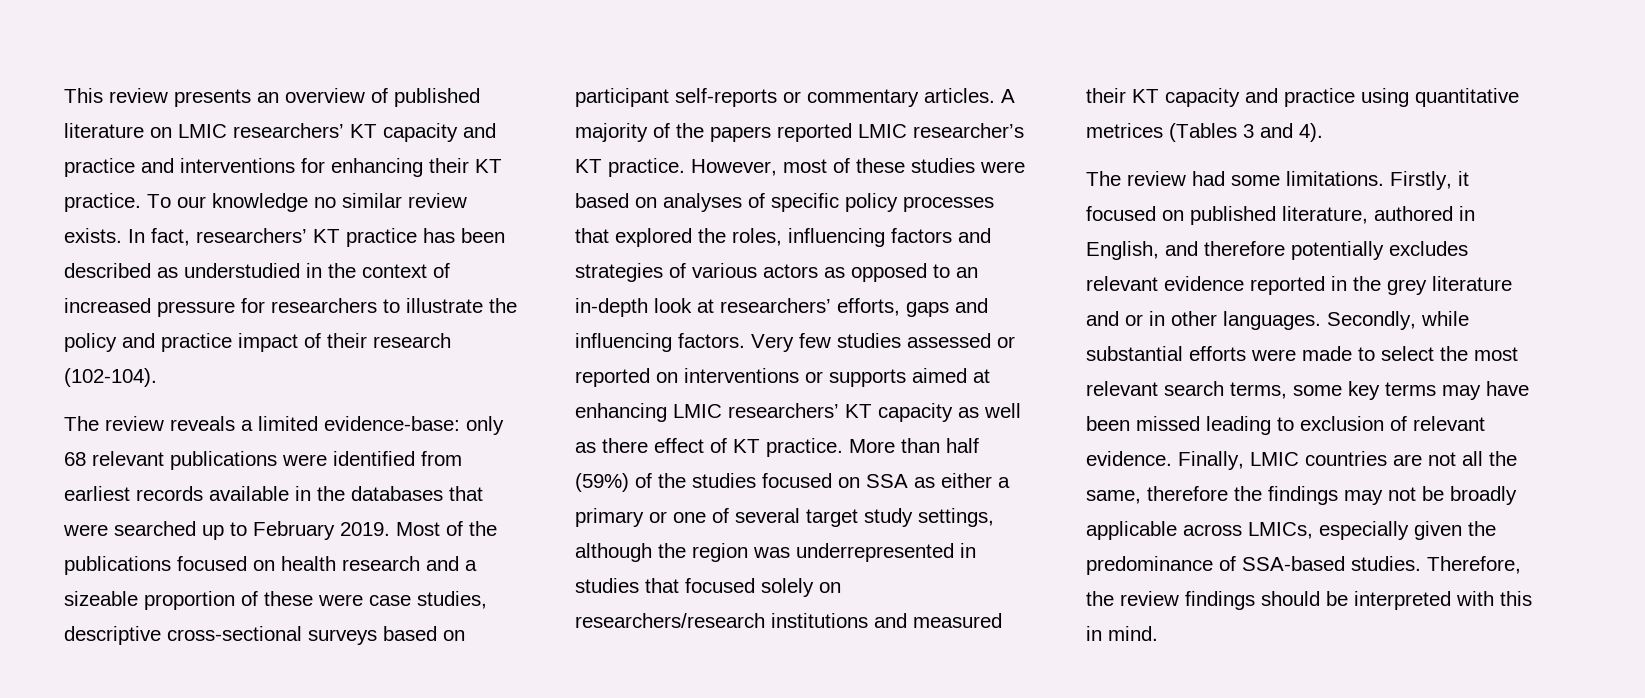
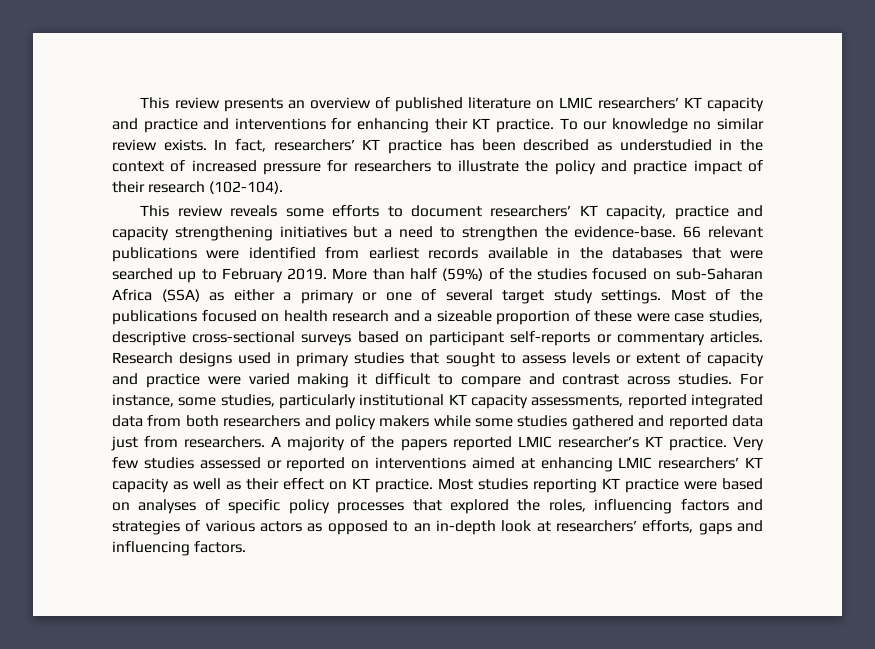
- The review reveals a limited evidence-base: only 68 relevant publications were identified from earliest records available in the databases that were searched up to February 2019.
+ This review reveals some efforts to document researchers’ KT capacity, practice and capacity strengthening initiatives but a need to strengthen the evidence-base. 66 relevant publications were identified from earliest records available in the databases that were searched up to February 2019.
+ More than half (59%) of the studies focused on sub-Saharan Africa (SSA) as either a primary or one of several target study settings.
+ Research designs used in primary studies that sought to assess levels or extent of capacity and practice were varied making it difficult to compare and contrast across studies. For instance, some studies, particularly institutional KT capacity assessments, reported integrated data from both researchers and policy makers while some studies gathered and reported data just from researchers.
- However, most of these studies were based on analyses of specific policy processes that explored the roles, influencing factors and strategies of various actors as opposed to an in-depth look at researchers’ efforts, gaps and influencing factors. Very few studies assessed or reported on interventions or supports aimed at enhancing LMIC researchers’ KT capacity as well as there effect of KT practice. More than half (59%) of the studies focused on SSA as either a primary or one of several target study settings, although the region was underrepresented in studies that focused solely on researchers/research institutions and measured their KT capacity and practice using quantitative metrices (Tables 3 and 4).
- The review had some limitations. Firstly, it focused on published literature, authored in English, and therefore potentially excludes relevant evidence reported in the grey literature and or in other languages. Secondly, while substantial efforts were made to select the most relevant search terms, some key terms may have been missed leading to exclusion of relevant evidence. Finally, LMIC countries are not all the same, therefore the findings may not be broadly applicable across LMICs, especially given the predominance of SSA-based studies. Therefore, the review findings should be interpreted with this in mind.
+ Very few studies assessed or reported on interventions aimed at enhancing LMIC researchers’ KT capacity as well as their effect on KT practice. Most studies reporting KT practice were based on analyses of specific policy processes that explored the roles, influencing factors and strategies of various actors as opposed to an in-depth look at researchers’ efforts, gaps and influencing factors.

